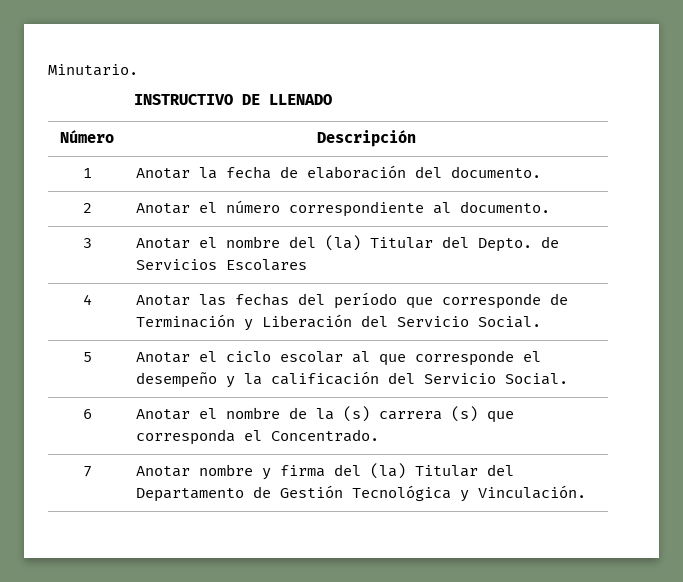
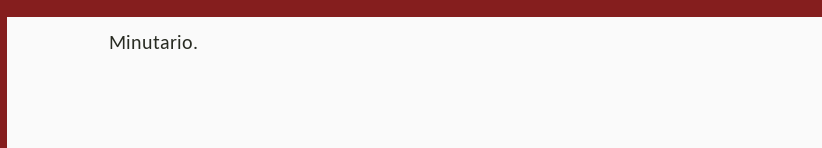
- INSTRUCTIVO DE LLENADO
- Número | Descripción
- 1 | Anotar la fecha de elaboración del documento.
- 2 | Anotar el número correspondiente al documento.
- 3 | Anotar el nombre del (la) Titular del Depto. de Servicios Escolares
- 4 | Anotar las fechas del período que corresponde de Terminación y Liberación del Servicio Social.
- 5 | Anotar el ciclo escolar al que corresponde el desempeño y la calificación del Servicio Social.
- 6 | Anotar el nombre de la (s) carrera (s) que corresponda el Concentrado.
- 7 | Anotar nombre y firma del (la) Titular del Departamento de Gestión Tecnológica y Vinculación.

